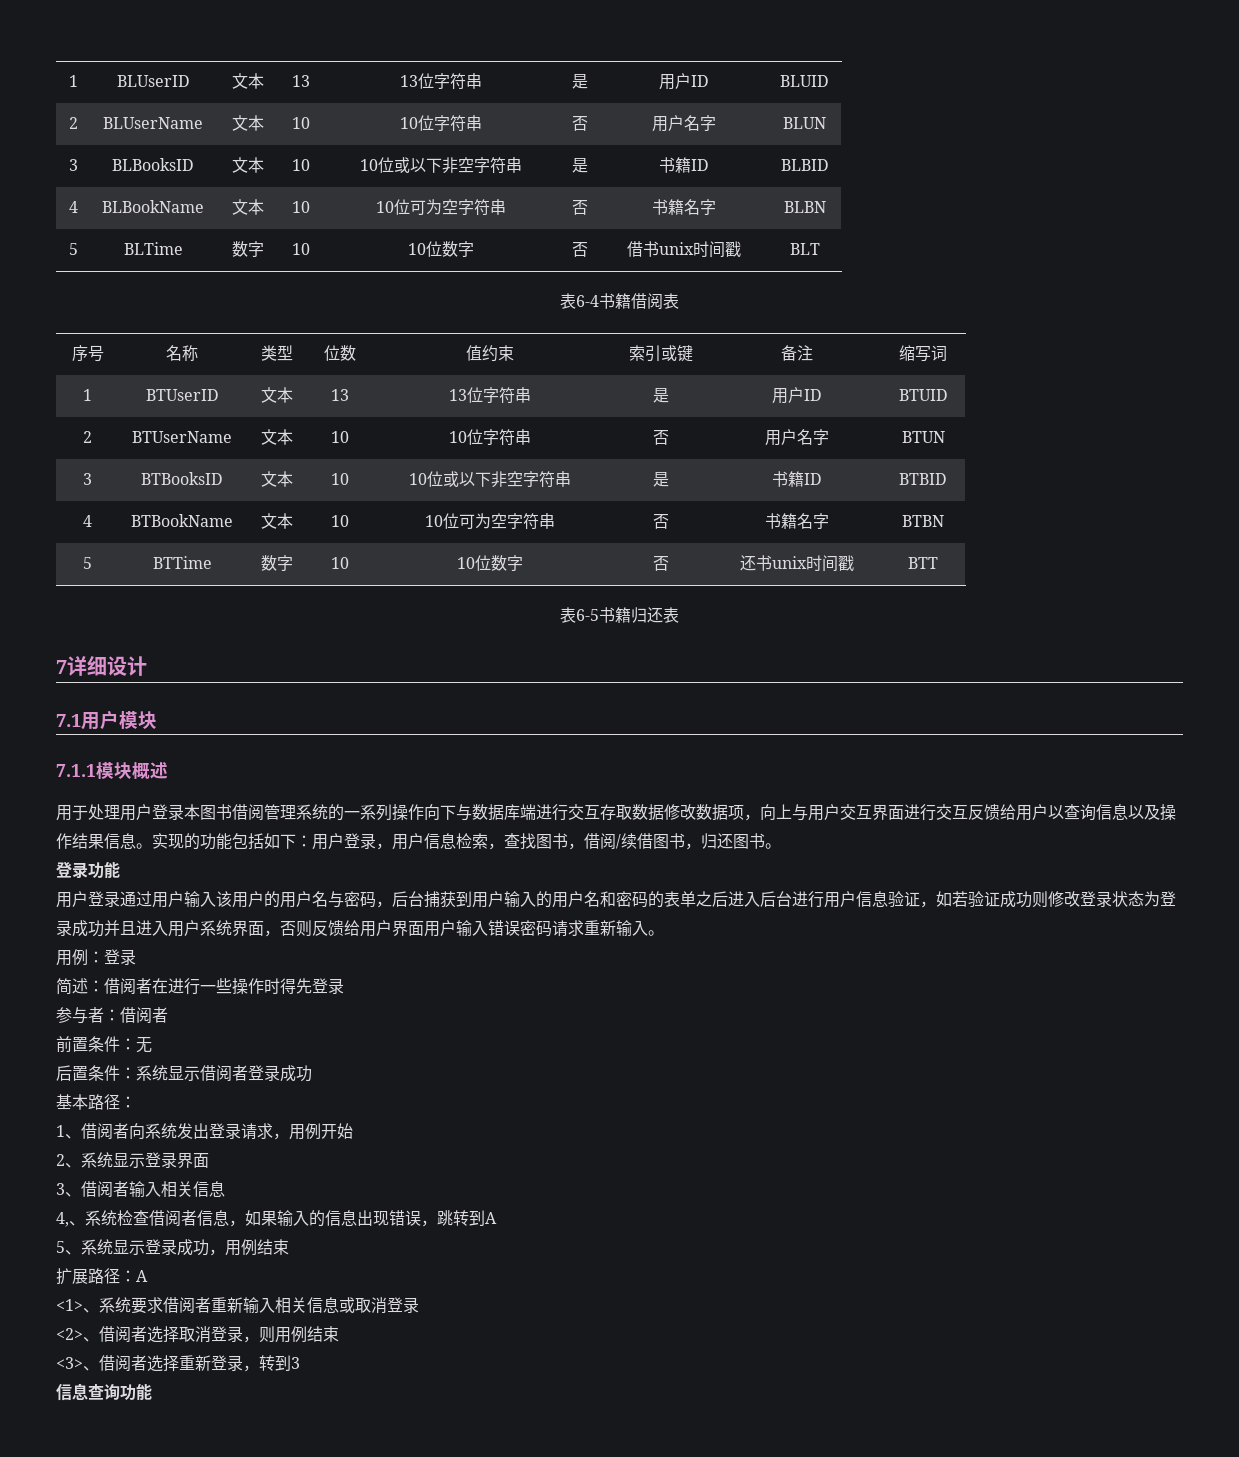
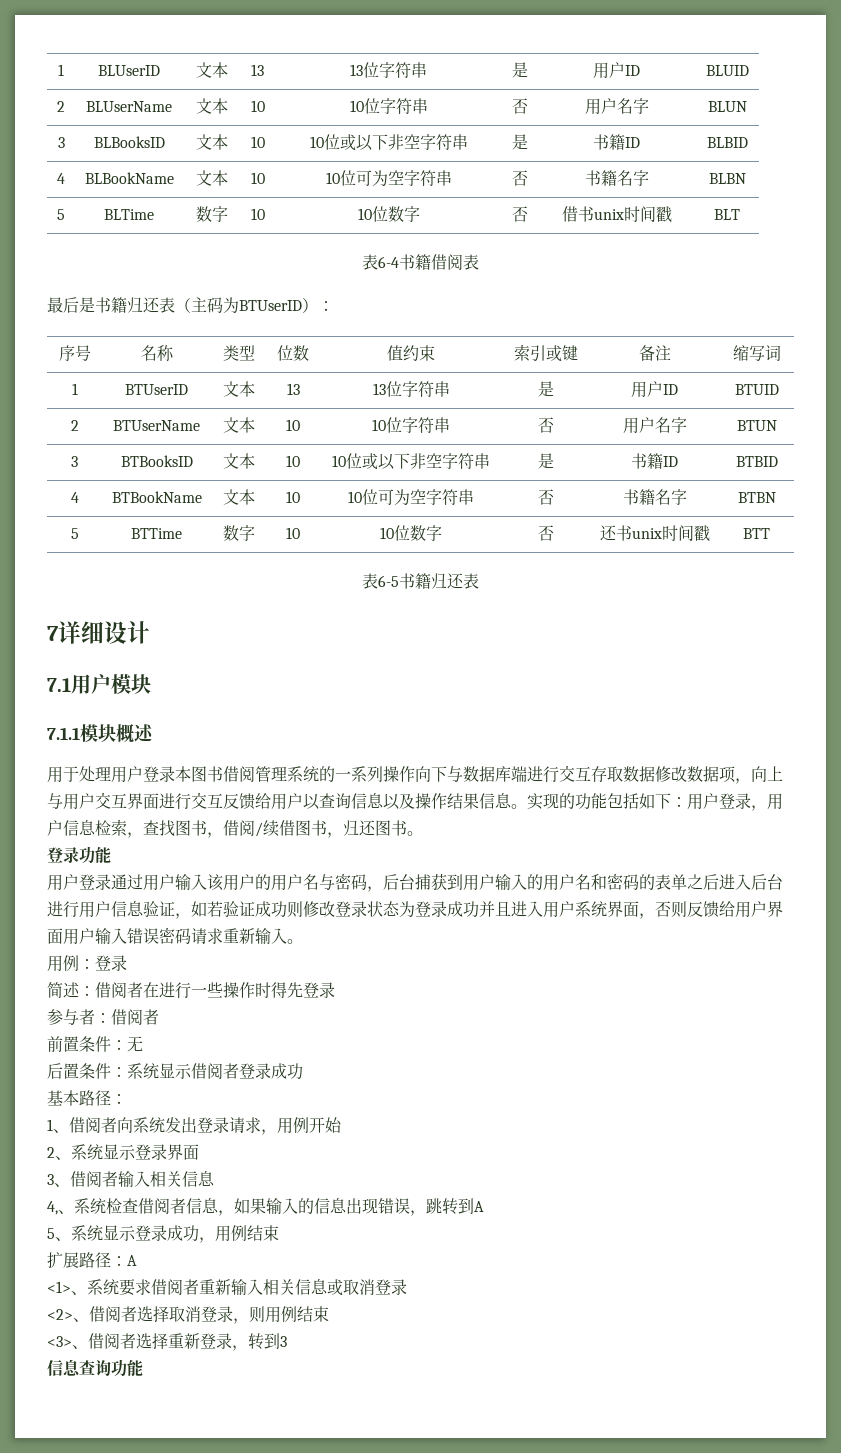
+ 最后是书籍归还表（主码为BTUserID）：

